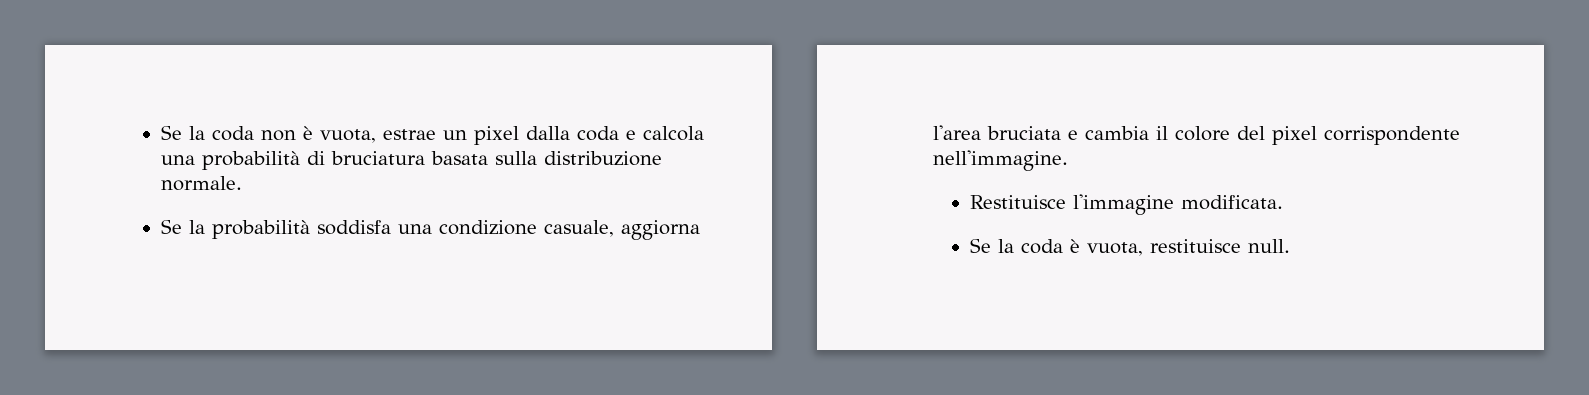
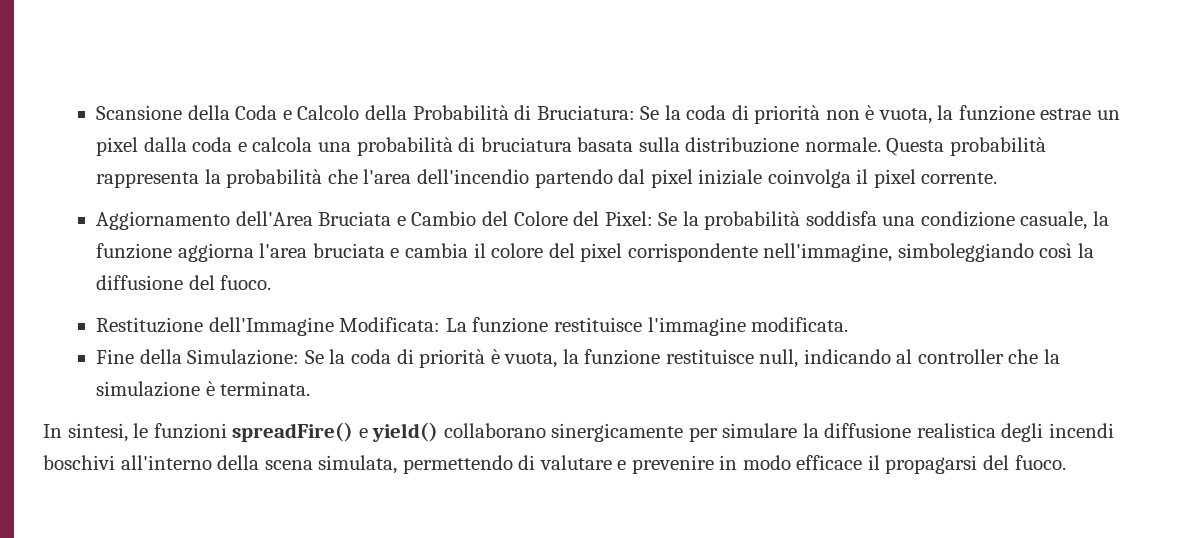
- Se la coda non è vuota, estrae un pixel dalla coda e calcola una probabilità di bruciatura basata sulla distribuzione normale.
- Se la probabilità soddisfa una condizione casuale, aggiorna l'area bruciata e cambia il colore del pixel corrispondente nell'immagine.
- Restituisce l'immagine modificata.
- Se la coda è vuota, restituisce null.
+ Scansione della Coda e Calcolo della Probabilità di Bruciatura: Se la coda di priorità non è vuota, la funzione estrae un pixel dalla coda e calcola una probabilità di bruciatura basata sulla distribuzione normale. Questa probabilità rappresenta la probabilità che l'area dell'incendio partendo dal pixel iniziale coinvolga il pixel corrente.
+ Aggiornamento dell'Area Bruciata e Cambio del Colore del Pixel: Se la probabilità soddisfa una condizione casuale, la funzione aggiorna l'area bruciata e cambia il colore del pixel corrispondente nell'immagine, simboleggiando così la diffusione del fuoco.
+ Restituzione dell'Immagine Modificata: La funzione restituisce l'immagine modificata.
+ Fine della Simulazione: Se la coda di priorità è vuota, la funzione restituisce null, indicando al controller che la simulazione è terminata.
+ In sintesi, le funzioni spreadFire() e yield() collaborano sinergicamente per simulare la diffusione realistica degli incendi boschivi all'interno della scena simulata, permettendo di valutare e prevenire in modo efficace il propagarsi del fuoco.

